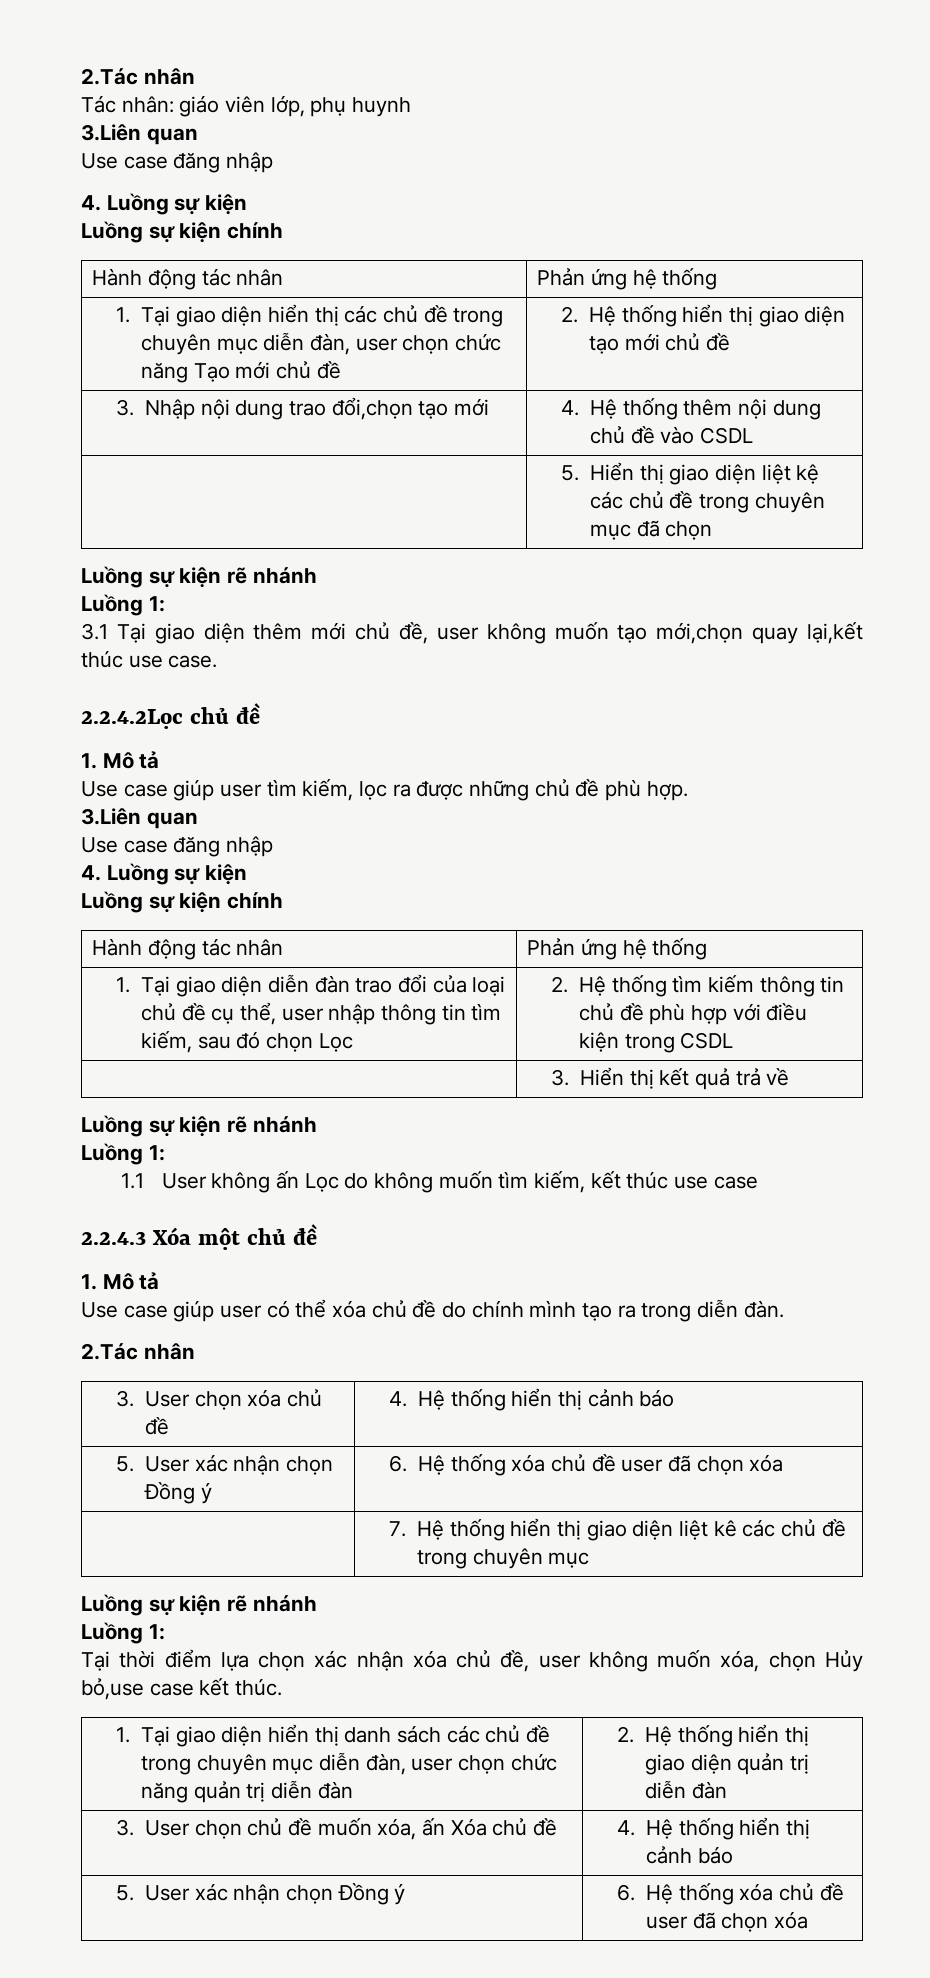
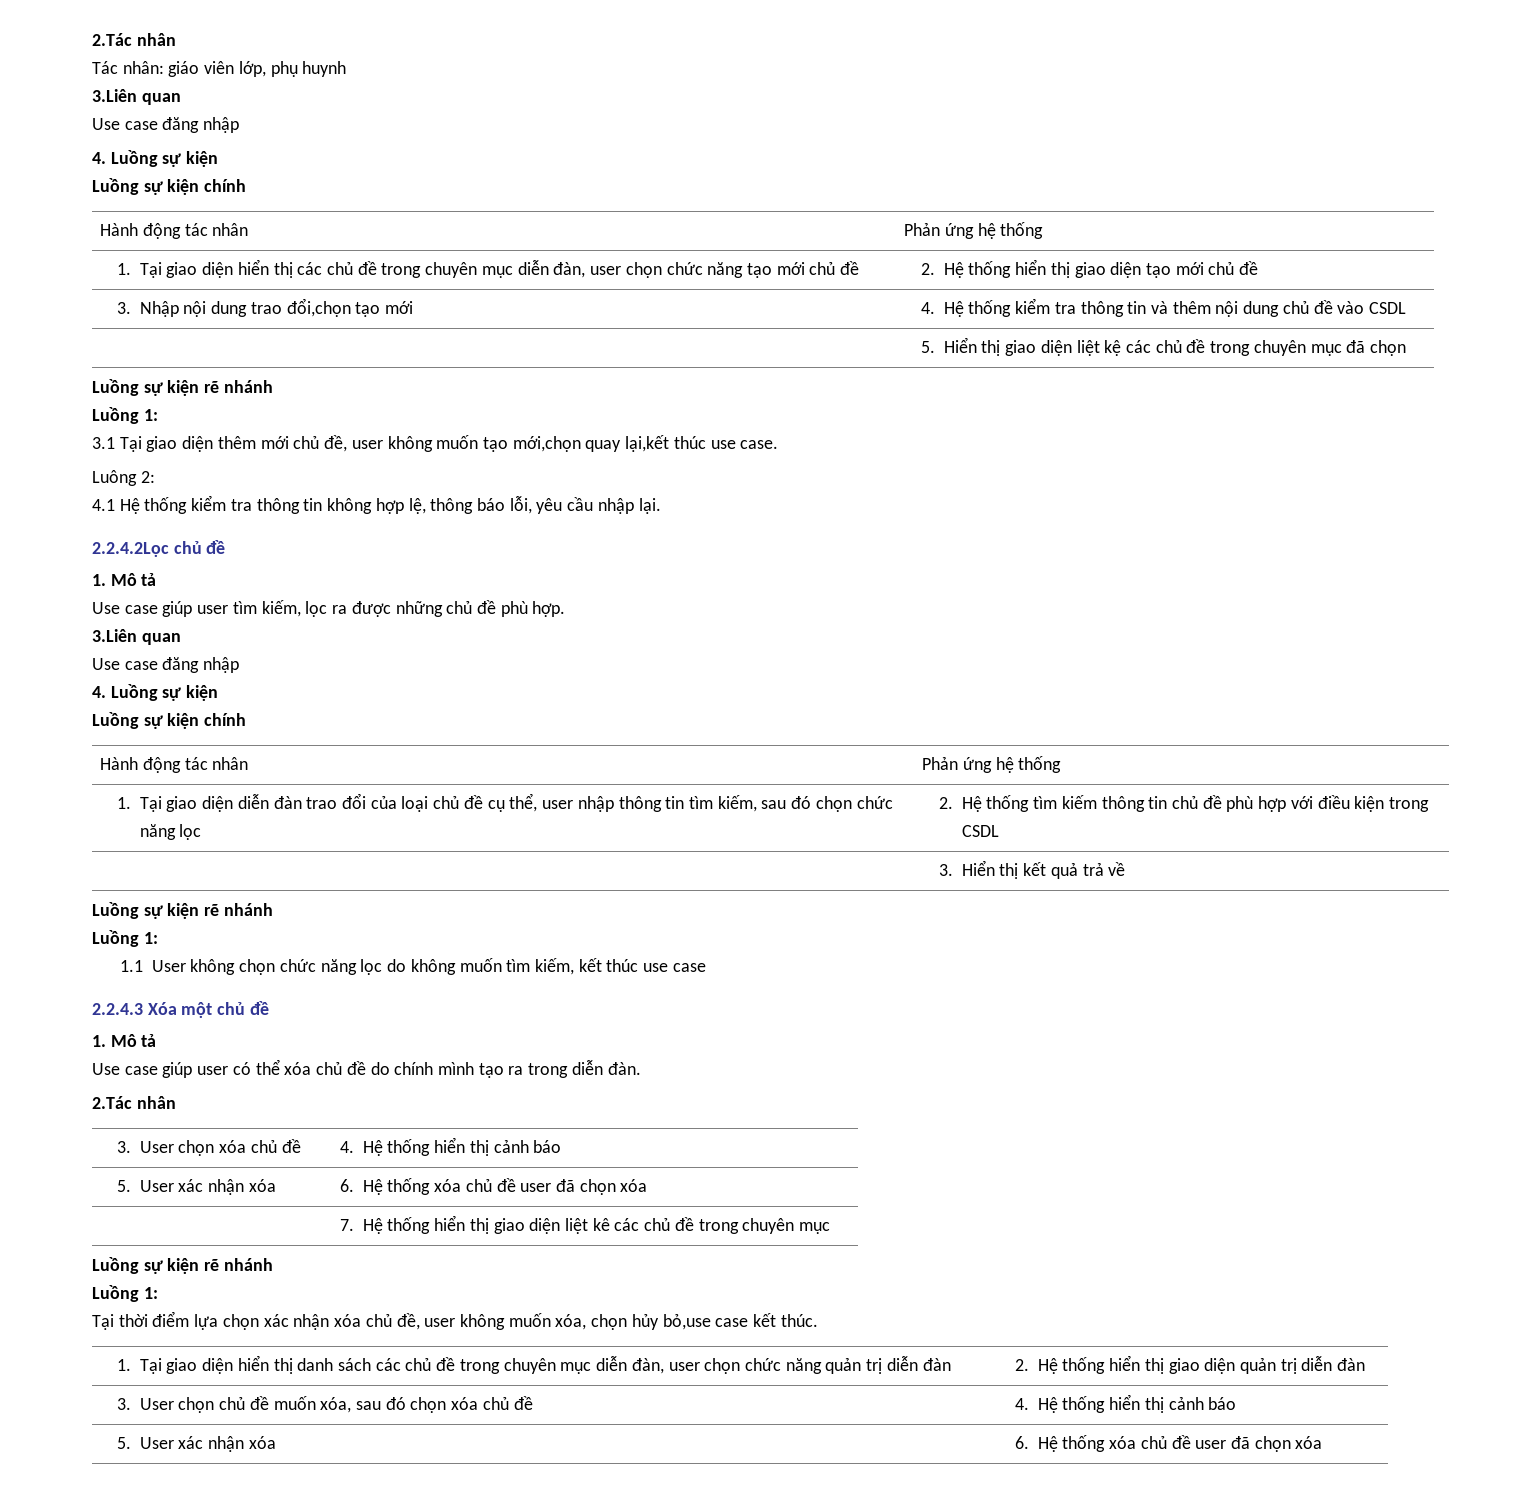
- 1. Tại giao diện hiển thị các chủ đề trong chuyên mục diễn đàn, user chọn chức năng Tạo mới chủ đề | 2. Hệ thống hiển thị giao diện tạo mới chủ đề
+ 1. Tại giao diện hiển thị các chủ đề trong chuyên mục diễn đàn, user chọn chức năng tạo mới chủ đề | 2. Hệ thống hiển thị giao diện tạo mới chủ đề
- 3. Nhập nội dung trao đổi,chọn tạo mới | 4. Hệ thống thêm nội dung chủ đề vào CSDL
+ 3. Nhập nội dung trao đổi,chọn tạo mới | 4. Hệ thống kiểm tra thông tin và thêm nội dung chủ đề vào CSDL
+ Luông 2:
+ 4.1 Hệ thống kiểm tra thông tin không hợp lệ, thông báo lỗi, yêu cầu nhập lại.
- 1. Tại giao diện diễn đàn trao đổi của loại chủ đề cụ thể, user nhập thông tin tìm kiếm, sau đó chọn Lọc
+ 1. Tại giao diện diễn đàn trao đổi của loại chủ đề cụ thể, user nhập thông tin tìm kiếm, sau đó chọn chức năng lọc
- 1.1 User không ấn Lọc do không muốn tìm kiếm, kết thúc use case
+ 1.1 User không chọn chức năng lọc do không muốn tìm kiếm, kết thúc use case
  3. User chọn xóa chủ đề | 4. Hệ thống hiển thị cảnh báo
- 5. User xác nhận chọn Đồng ý | 6. Hệ thống xóa chủ đề user đã chọn xóa
+ 5. User xác nhận xóa | 6. Hệ thống xóa chủ đề user đã chọn xóa
- Tại thời điểm lựa chọn xác nhận xóa chủ đề, user không muốn xóa, chọn Hủy bỏ,use case kết thúc.
+ Tại thời điểm lựa chọn xác nhận xóa chủ đề, user không muốn xóa, chọn hủy bỏ,use case kết thúc.
- 3. User chọn chủ đề muốn xóa, ấn Xóa chủ đề | 4. Hệ thống hiển thị cảnh báo
- 5. User xác nhận chọn Đồng ý | 6. Hệ thống xóa chủ đề user đã chọn xóa
+ 3. User chọn chủ đề muốn xóa, sau đó chọn xóa chủ đề | 4. Hệ thống hiển thị cảnh báo
+ 5. User xác nhận xóa | 6. Hệ thống xóa chủ đề user đã chọn xóa

